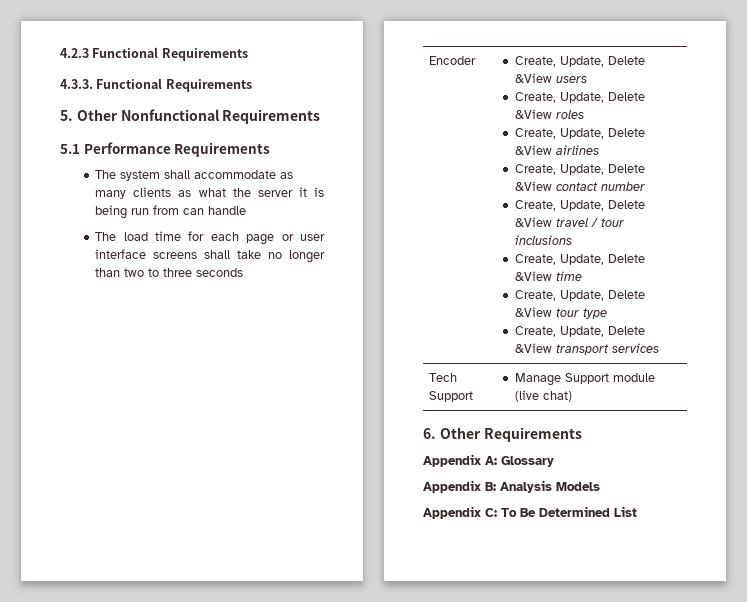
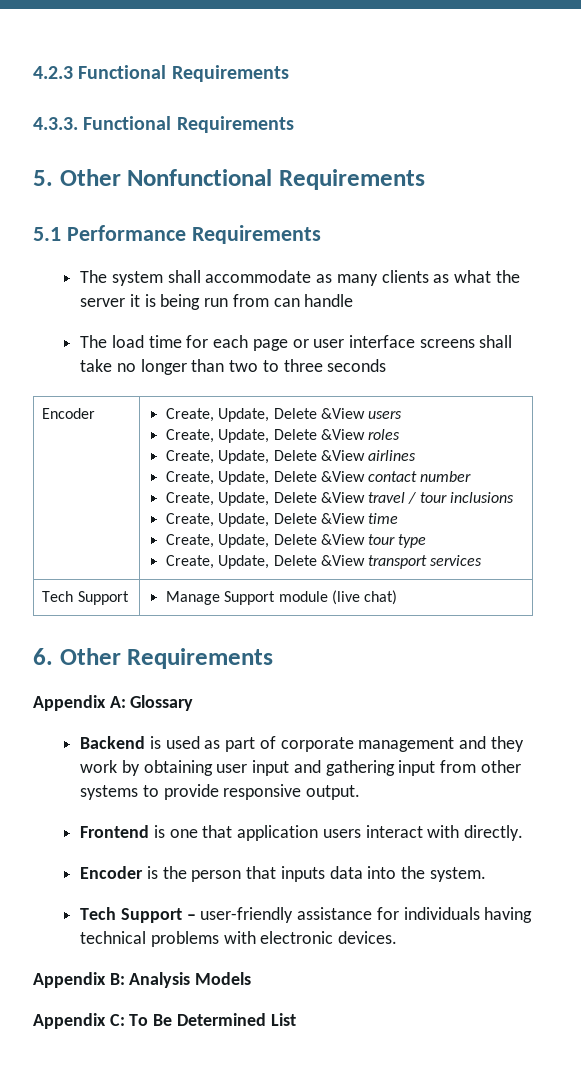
+ Backend is used as part of corporate management and they work by obtaining user input and gathering input from other systems to provide responsive output.
+ Frontend is one that application users interact with directly.
+ Encoder is the person that inputs data into the system.
+ Tech Support – user-friendly assistance for individuals having technical problems with electronic devices.

